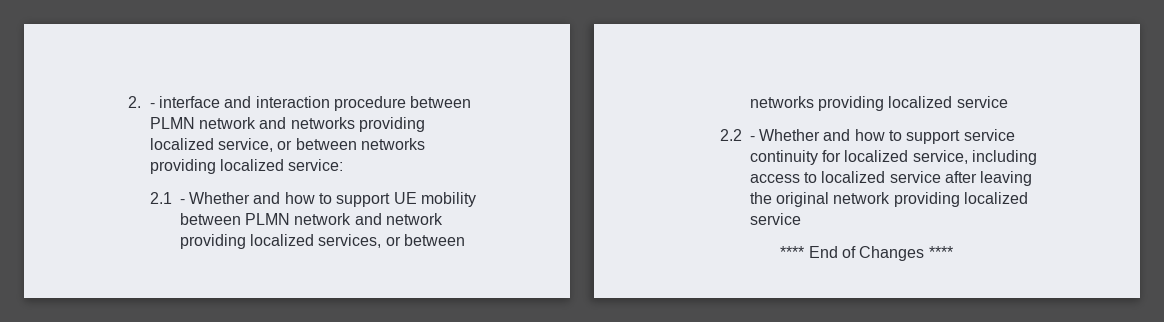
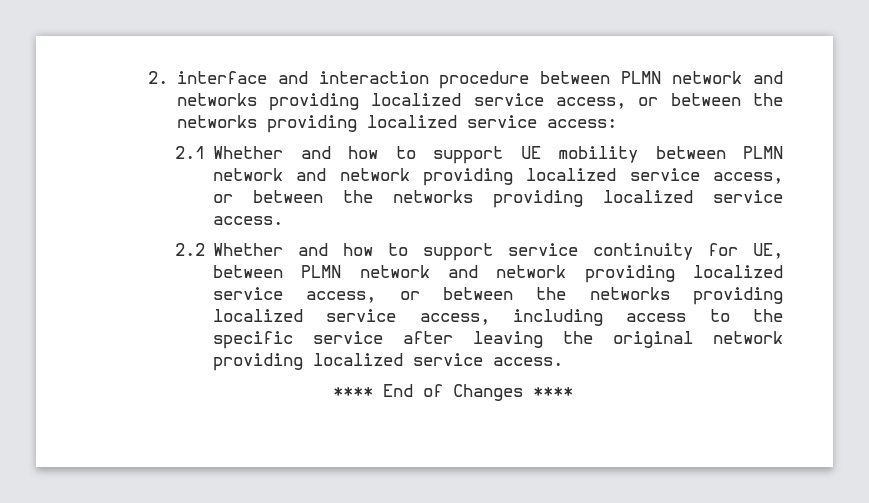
- 2. - interface and interaction procedure between PLMN network and networks providing localized service, or between networks providing localized service:
+ 2. interface and interaction procedure between PLMN network and networks providing localized service access, or between the networks providing localized service access:
- 2.1 - Whether and how to support UE mobility between PLMN network and network providing localized services, or between networks providing localized service
+ 2.1 Whether and how to support UE mobility between PLMN network and network providing localized service access, or between the networks providing localized service access.
- 2.2 - Whether and how to support service continuity for localized service, including access to localized service after leaving the original network providing localized service
+ 2.2 Whether and how to support service continuity for UE, between PLMN network and network providing localized service access, or between the networks providing localized service access, including access to the specific service after leaving the original network providing localized service access.

